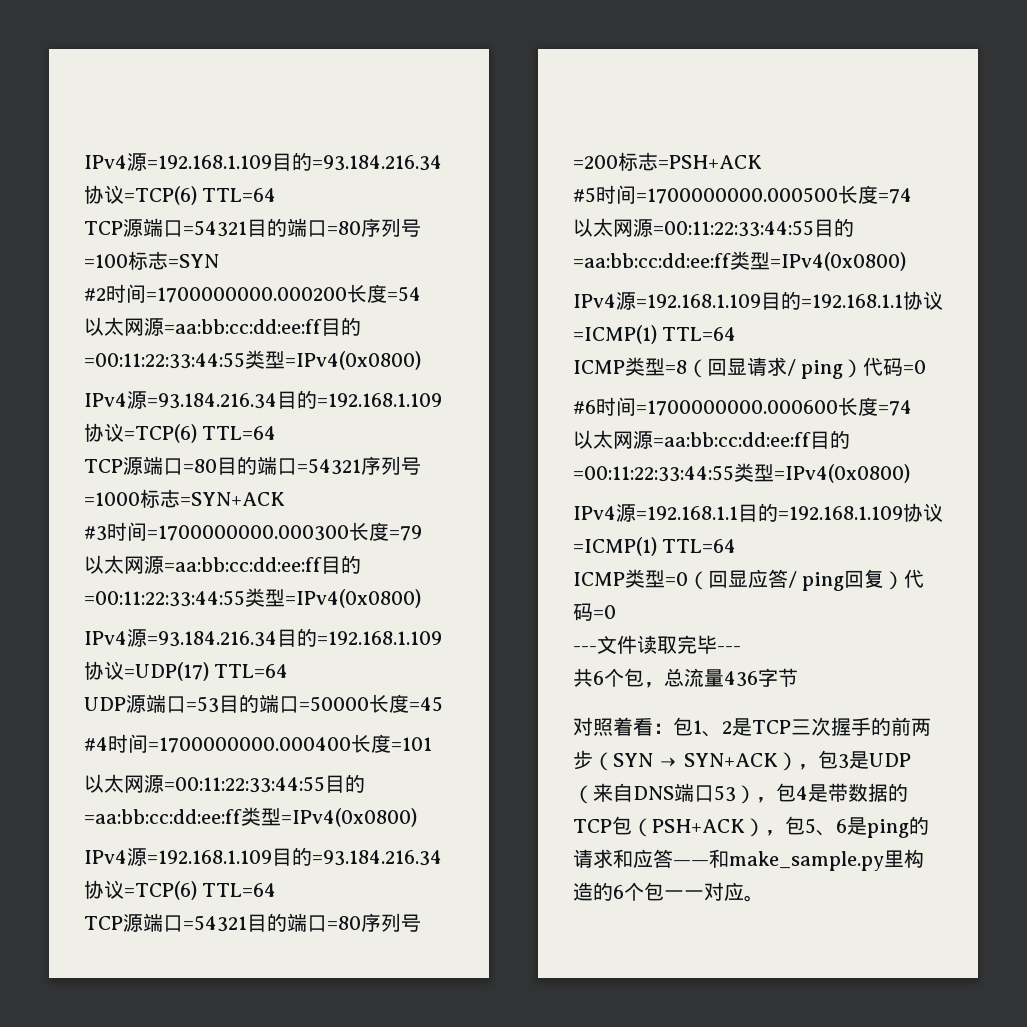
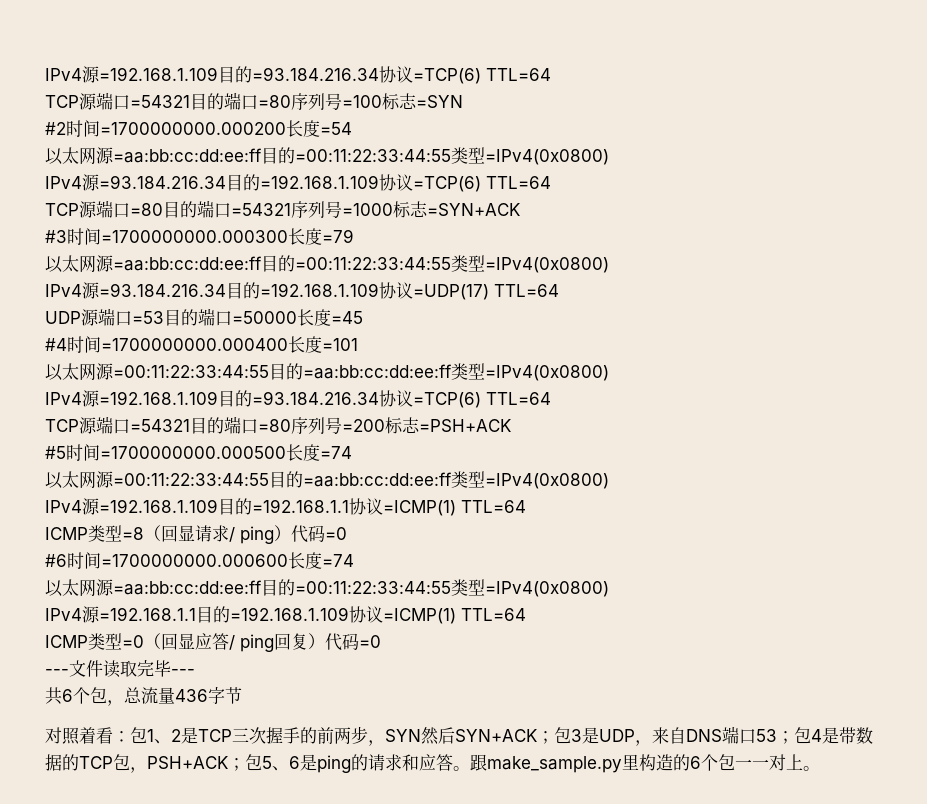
- 对照着看：包1、2是TCP三次握手的前两步（SYN → SYN+ACK），包3是UDP（来自DNS端口53），包4是带数据的TCP包（PSH+ACK），包5、6是ping的请求和应答——和make_sample.py里构造的6个包一一对应。
+ 对照着看：包1、2是TCP三次握手的前两步，SYN然后SYN+ACK；包3是UDP，来自DNS端口53；包4是带数据的TCP包，PSH+ACK；包5、6是ping的请求和应答。跟make_sample.py里构造的6个包一一对上。

